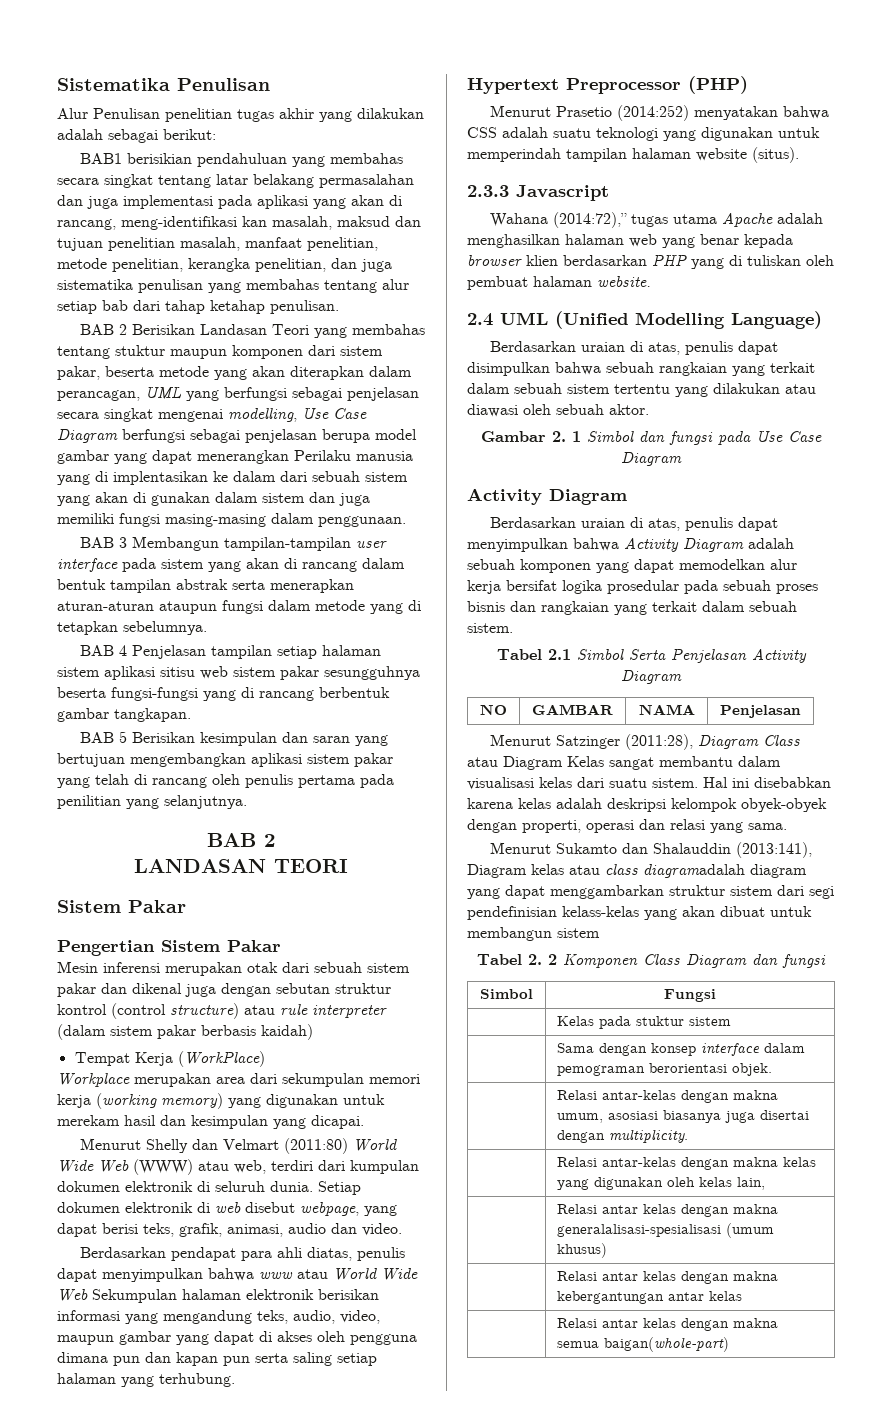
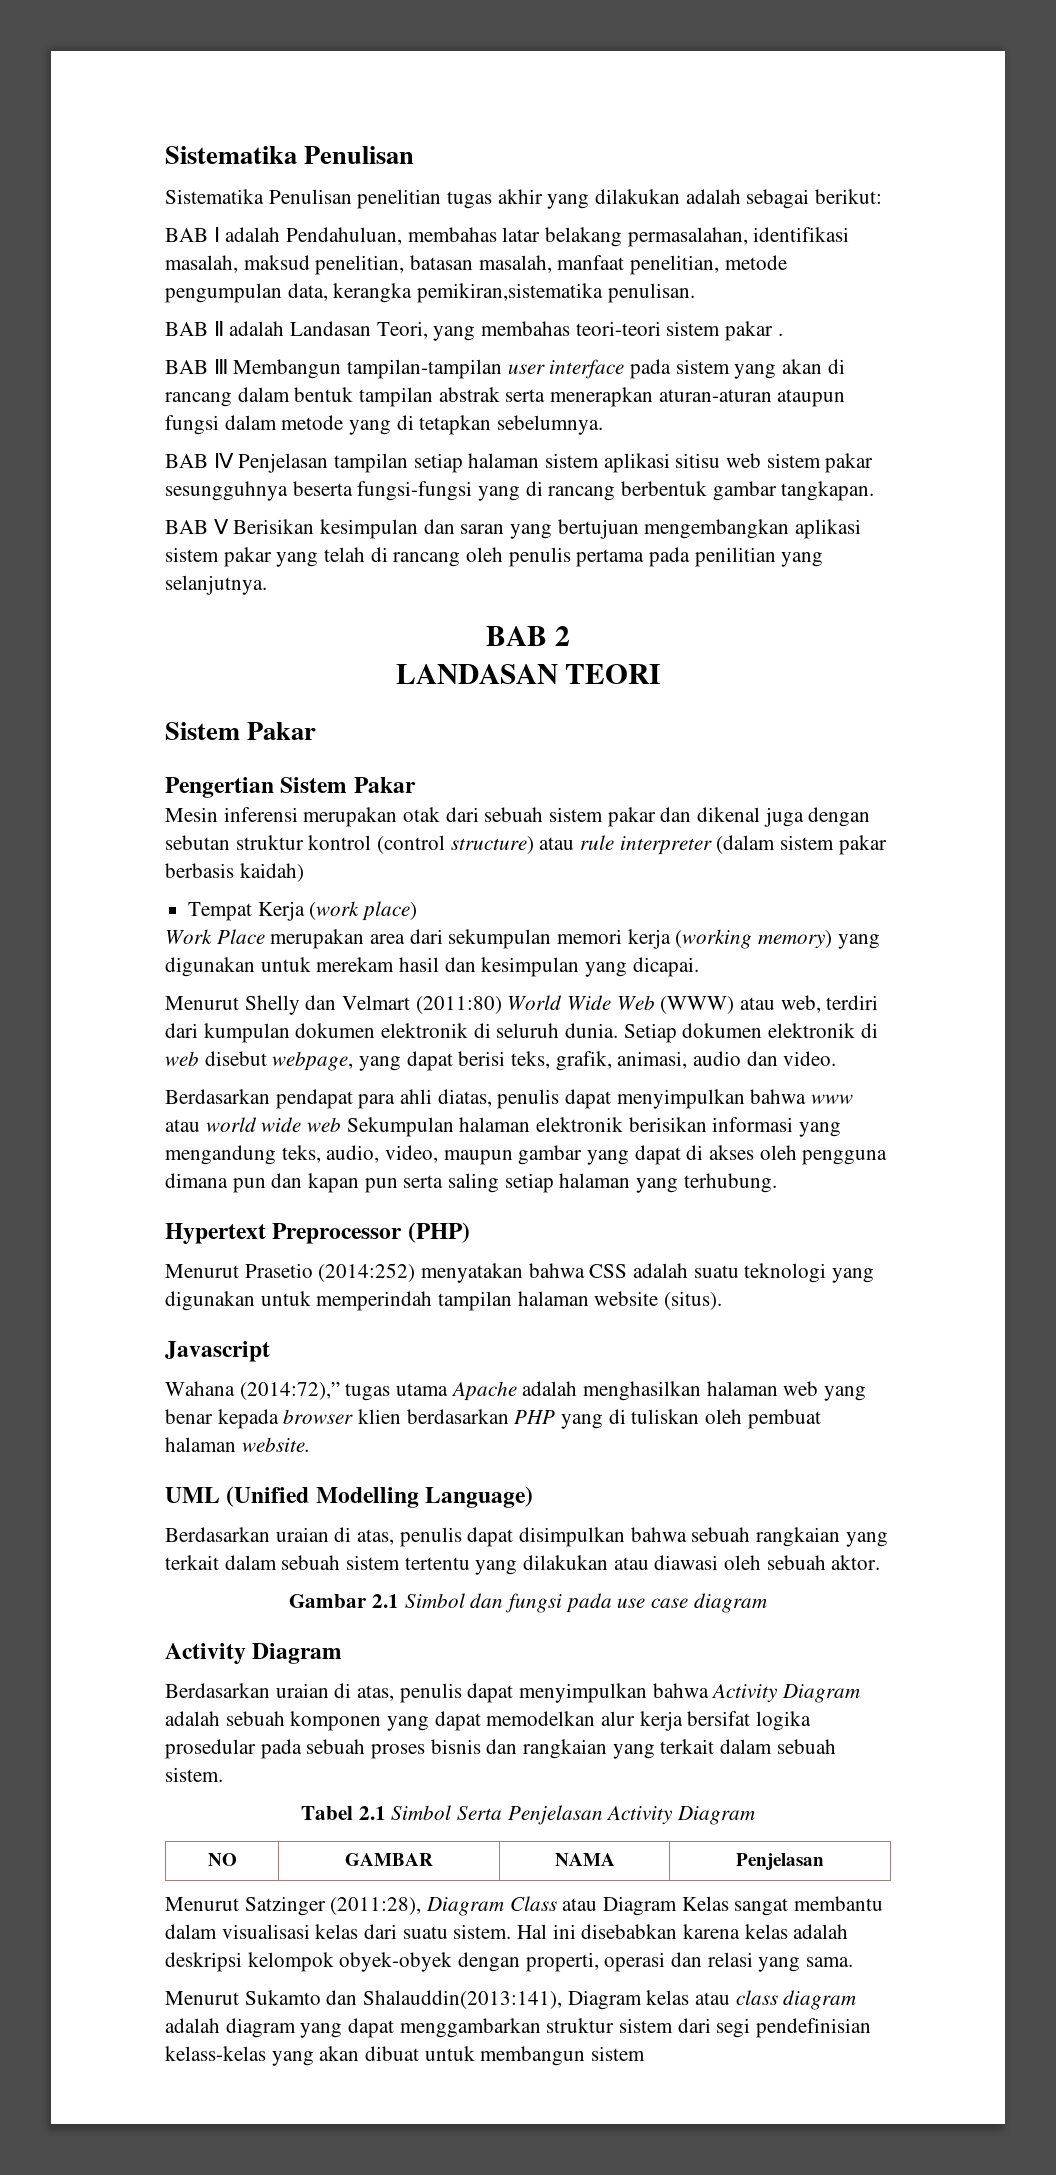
- Alur Penulisan penelitian tugas akhir yang dilakukan adalah sebagai berikut:
+ Sistematika Penulisan penelitian tugas akhir yang dilakukan adalah sebagai berikut:
- BAB1 berisikian pendahuluan yang membahas secara singkat tentang latar belakang permasalahan dan juga implementasi pada aplikasi yang akan di rancang, meng-identifikasi kan masalah, maksud dan tujuan penelitian masalah, manfaat penelitian, metode penelitian, kerangka penelitian, dan juga sistematika penulisan yang membahas tentang alur setiap bab dari tahap ketahap penulisan.
- BAB 2 Berisikan Landasan Teori yang membahas tentang stuktur maupun komponen dari sistem pakar, beserta metode yang akan diterapkan dalam perancagan, UML yang berfungsi sebagai penjelasan secara singkat mengenai modelling, Use Case Diagram berfungsi sebagai penjelasan berupa model gambar yang dapat menerangkan Perilaku manusia yang di implentasikan ke dalam dari sebuah sistem yang akan di gunakan dalam sistem dan juga memiliki fungsi masing-masing dalam penggunaan.
- BAB 3 Membangun tampilan-tampilan user interface pada sistem yang akan di rancang dalam bentuk tampilan abstrak serta menerapkan aturan-aturan ataupun fungsi dalam metode yang di tetapkan sebelumnya.
+ BAB Ⅰ adalah Pendahuluan, membahas latar belakang permasalahan, identifikasi masalah, maksud penelitian, batasan masalah, manfaat penelitian, metode pengumpulan data, kerangka pemikiran,sistematika penulisan.
+ BAB Ⅱ adalah Landasan Teori, yang membahas teori-teori sistem pakar .
+ BAB Ⅲ Membangun tampilan-tampilan user interface pada sistem yang akan di rancang dalam bentuk tampilan abstrak serta menerapkan aturan-aturan ataupun fungsi dalam metode yang di tetapkan sebelumnya.
- BAB 4 Penjelasan tampilan setiap halaman sistem aplikasi sitisu web sistem pakar sesungguhnya beserta fungsi-fungsi yang di rancang berbentuk gambar tangkapan.
+ BAB Ⅳ Penjelasan tampilan setiap halaman sistem aplikasi sitisu web sistem pakar sesungguhnya beserta fungsi-fungsi yang di rancang berbentuk gambar tangkapan.
- BAB 5 Berisikan kesimpulan dan saran yang bertujuan mengembangkan aplikasi sistem pakar yang telah di rancang oleh penulis pertama pada penilitian yang selanjutnya.
+ BAB Ⅴ Berisikan kesimpulan dan saran yang bertujuan mengembangkan aplikasi sistem pakar yang telah di rancang oleh penulis pertama pada penilitian yang selanjutnya.
- Tempat Kerja (WorkPlace)
- Workplace merupakan area dari sekumpulan memori kerja (working memory) yang digunakan untuk merekam hasil dan kesimpulan yang dicapai.
+ Tempat Kerja (work place)
+ Work Place merupakan area dari sekumpulan memori kerja (working memory) yang digunakan untuk merekam hasil dan kesimpulan yang dicapai.
- Berdasarkan pendapat para ahli diatas, penulis dapat menyimpulkan bahwa www atau World Wide Web Sekumpulan halaman elektronik berisikan informasi yang mengandung teks, audio, video, maupun gambar yang dapat di akses oleh pengguna dimana pun dan kapan pun serta saling setiap halaman yang terhubung.
+ Berdasarkan pendapat para ahli diatas, penulis dapat menyimpulkan bahwa www atau world wide web Sekumpulan halaman elektronik berisikan informasi yang mengandung teks, audio, video, maupun gambar yang dapat di akses oleh pengguna dimana pun dan kapan pun serta saling setiap halaman yang terhubung.
- 2.3.3 Javascript
+ Javascript
- 2.4 UML (Unified Modelling Language)
+ UML (Unified Modelling Language)
- Gambar 2. 1 Simbol dan fungsi pada Use Case Diagram
+ Gambar 2.1 Simbol dan fungsi pada use case diagram
- Menurut Sukamto dan Shalauddin (2013:141), Diagram kelas atau class diagramadalah diagram yang dapat menggambarkan struktur sistem dari segi pendefinisian kelass-kelas yang akan dibuat untuk membangun sistem
+ Menurut Sukamto dan Shalauddin(2013:141), Diagram kelas atau class diagram adalah diagram yang dapat menggambarkan struktur sistem dari segi pendefinisian kelass-kelas yang akan dibuat untuk membangun sistem
- Tabel 2. 2 Komponen Class Diagram dan fungsi
- Simbol | Fungsi
- | Kelas pada stuktur sistem
- | Sama dengan konsep interface dalam pemograman berorientasi objek.
- | Relasi antar-kelas dengan makna umum, asosiasi biasanya juga disertai dengan multiplicity.
- | Relasi antar-kelas dengan makna kelas yang digunakan oleh kelas lain,
- | Relasi antar kelas dengan makna generalalisasi-spesialisasi (umum khusus)
- | Relasi antar kelas dengan makna kebergantungan antar kelas
- | Relasi antar kelas dengan makna semua baigan(whole-part)

